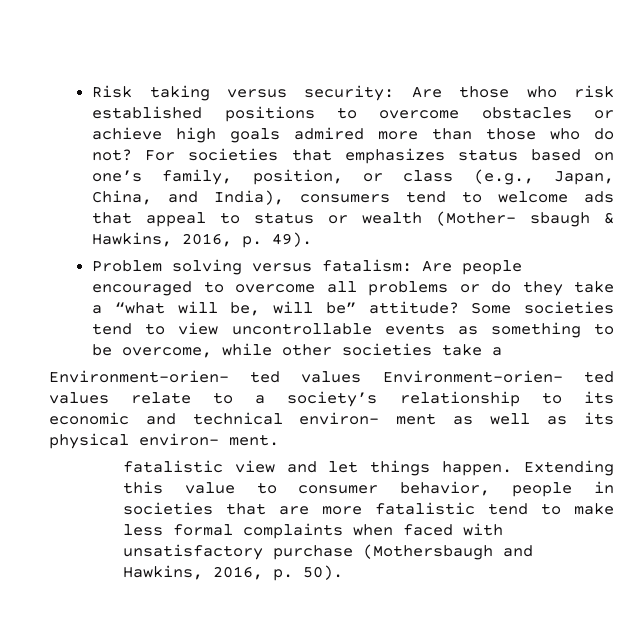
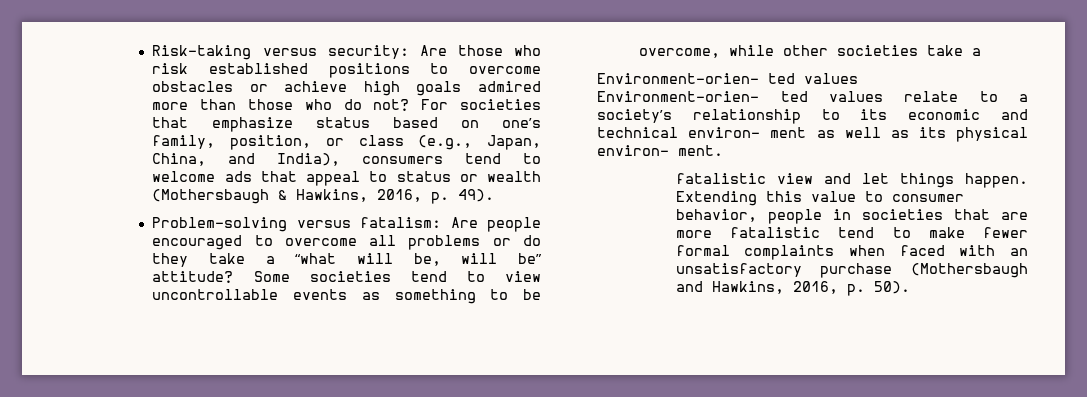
- Risk taking versus security: Are those who risk established positions to overcome obstacles or achieve high goals admired more than those who do not?
+ Risk-taking versus security: Are those who risk established positions to overcome obstacles or achieve high goals admired more than those who do not?
- For societies that emphasizes status based on one’s family, position, or class (e.g., Japan, China, and India), consumers tend to welcome ads that appeal to status or wealth (Mother- sbaugh & Hawkins, 2016, p. 49).
+ For societies that emphasize status based on one’s family, position, or class (e.g., Japan, China, and India), consumers tend to welcome ads that appeal to status or wealth (Mothersbaugh & Hawkins, 2016, p. 49).
- Problem solving versus fatalism: Are people encouraged to overcome all problems or do they take a “what will be, will be” attitude?
+ Problem-solving versus fatalism: Are people encouraged to overcome all problems or do they take a “what will be, will be” attitude?
- Extending this value to consumer behavior, people in societies that are more fatalistic tend to make less formal complaints when faced with unsatisfactory purchase (Mothersbaugh and Hawkins, 2016, p. 50).
+ Extending this value to consumer behavior, people in societies that are more fatalistic tend to make fewer formal complaints when faced with an unsatisfactory purchase (Mothersbaugh and Hawkins, 2016, p. 50).

